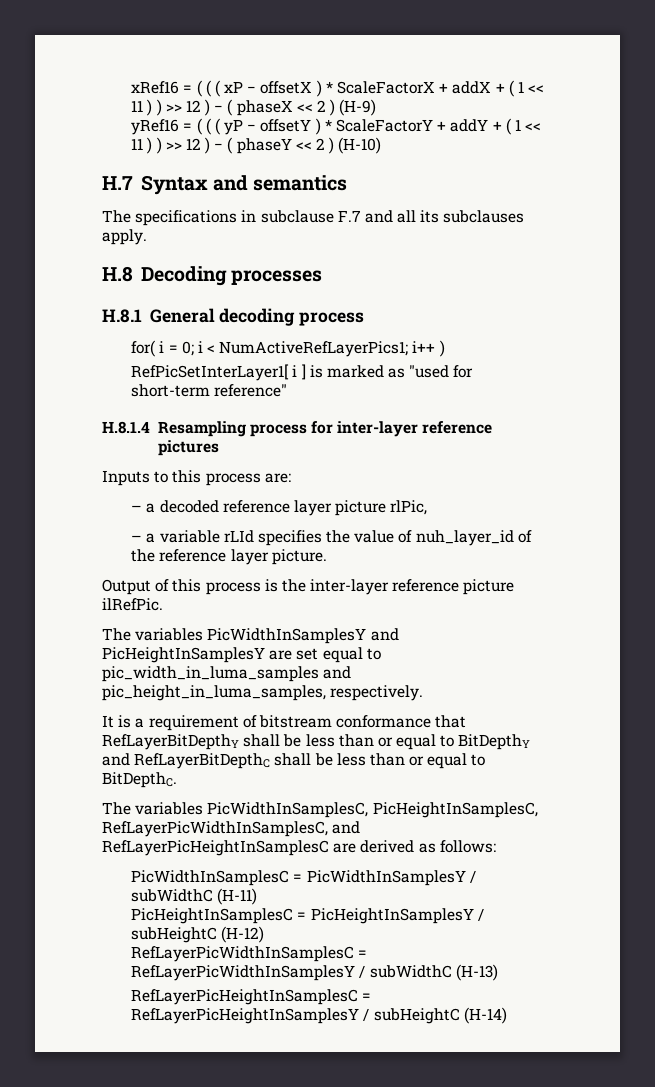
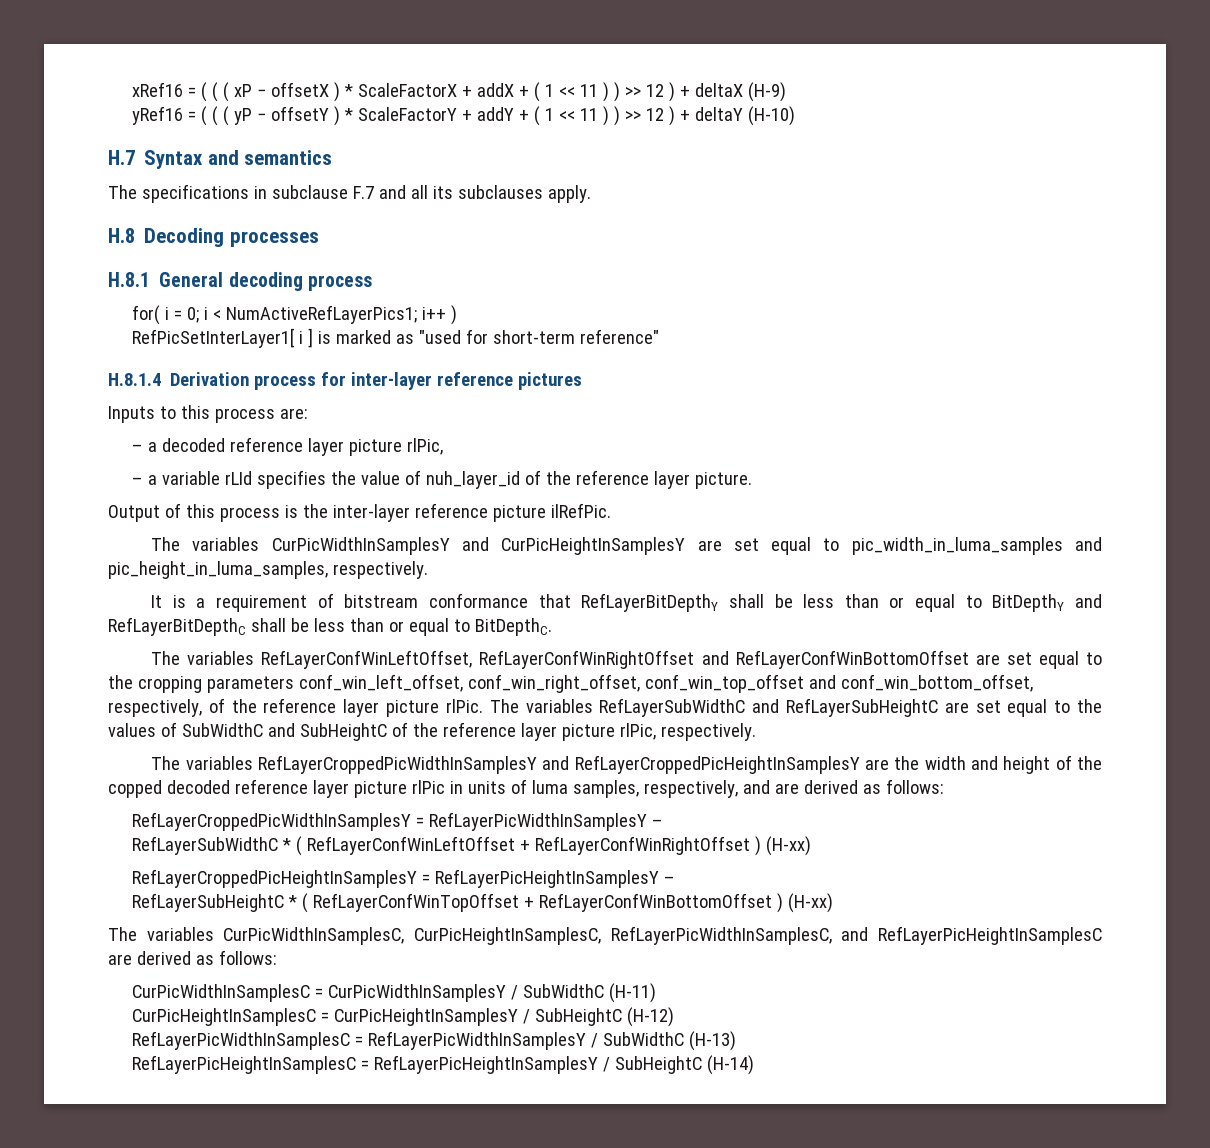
- xRef16 = ( ( ( xP − offsetX ) * ScaleFactorX + addX + ( 1 << 11 ) ) >> 12 ) − ( phaseX << 2 ) (H-9)
+ xRef16 = ( ( ( xP − offsetX ) * ScaleFactorX + addX + ( 1 << 11 ) ) >> 12 ) + deltaX (H-9)
- yRef16 = ( ( ( yP − offsetY ) * ScaleFactorY + addY + ( 1 << 11 ) ) >> 12 ) − ( phaseY << 2 ) (H-10)
+ yRef16 = ( ( ( yP − offsetY ) * ScaleFactorY + addY + ( 1 << 11 ) ) >> 12 ) + deltaY (H-10)
- H.8.1.4 Resampling process for inter-layer reference pictures
+ H.8.1.4 Derivation process for inter-layer reference pictures
- The variables PicWidthInSamplesY and PicHeightInSamplesY are set equal to pic_width_in_luma_samples and pic_height_in_luma_samples, respectively.
+ The variables CurPicWidthInSamplesY and CurPicHeightInSamplesY are set equal to pic_width_in_luma_samples and pic_height_in_luma_samples, respectively.
- The variables PicWidthInSamplesC, PicHeightInSamplesC, RefLayerPicWidthInSamplesC, and RefLayerPicHeightInSamplesC are derived as follows:
+ The variables RefLayerConfWinLeftOffset, RefLayerConfWinRightOffset and RefLayerConfWinBottomOffset are set equal to the cropping parameters conf_win_left_offset, conf_win_right_offset, conf_win_top_offset and conf_win_bottom_offset, respectively, of the reference layer picture rlPic. The variables RefLayerSubWidthC and RefLayerSubHeightC are set equal to the values of SubWidthC and SubHeightC of the reference layer picture rlPic, respectively.
+ The variables RefLayerCroppedPicWidthInSamplesY and RefLayerCroppedPicHeightInSamplesY are the width and height of the copped decoded reference layer picture rlPic in units of luma samples, respectively, and are derived as follows:
+ RefLayerCroppedPicWidthInSamplesY = RefLayerPicWidthInSamplesY –
+ RefLayerSubWidthC * ( RefLayerConfWinLeftOffset + RefLayerConfWinRightOffset ) (H-xx)
+ RefLayerCroppedPicHeightInSamplesY = RefLayerPicHeightInSamplesY –
+ RefLayerSubHeightC * ( RefLayerConfWinTopOffset + RefLayerConfWinBottomOffset ) (H-xx)
+ The variables CurPicWidthInSamplesC, CurPicHeightInSamplesC, RefLayerPicWidthInSamplesC, and RefLayerPicHeightInSamplesC are derived as follows:
- PicWidthInSamplesC = PicWidthInSamplesY / subWidthC (H-11)
- PicHeightInSamplesC = PicHeightInSamplesY / subHeightC (H-12)
+ CurPicWidthInSamplesC = CurPicWidthInSamplesY / SubWidthC (H-11)
+ CurPicHeightInSamplesC = CurPicHeightInSamplesY / SubHeightC (H-12)
- RefLayerPicWidthInSamplesC = RefLayerPicWidthInSamplesY / subWidthC (H-13)
+ RefLayerPicWidthInSamplesC = RefLayerPicWidthInSamplesY / SubWidthC (H-13)
- RefLayerPicHeightInSamplesC = RefLayerPicHeightInSamplesY / subHeightC (H-14)
+ RefLayerPicHeightInSamplesC = RefLayerPicHeightInSamplesY / SubHeightC (H-14)

